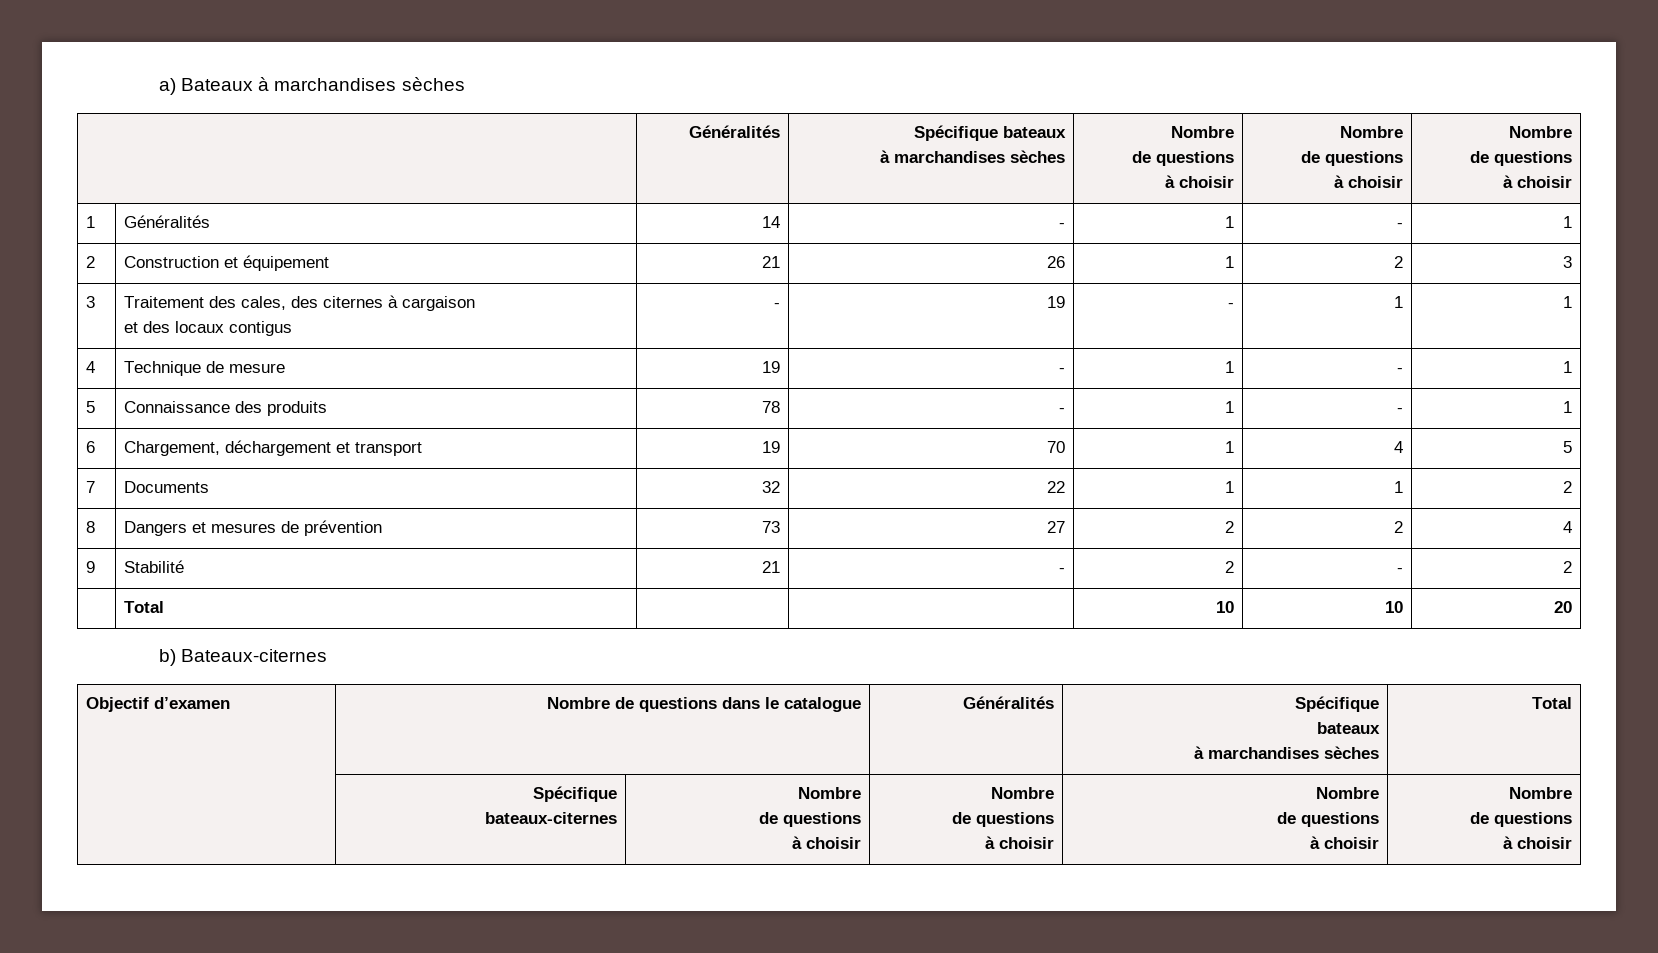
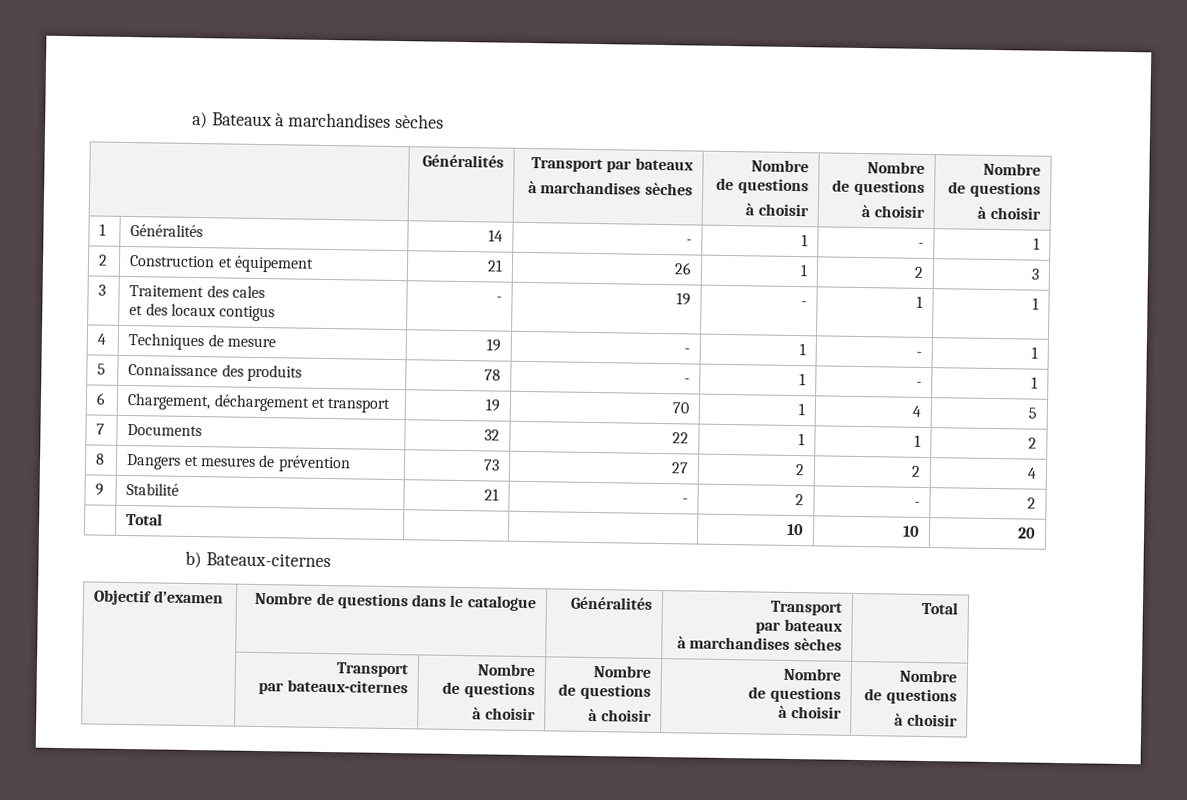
- | Généralités | Spécifique bateaux
+ | Généralités | Transport par bateaux
- 3 | Traitement des cales, des citernes à cargaison
+ 3 | Traitement des cales
- 4 | Technique de mesure | 19 | - | 1 | - | 1
+ 4 | Techniques de mesure | 19 | - | 1 | - | 1
- Objectif d’examen | Nombre de questions dans le catalogue | Généralités | Spécifique
- bateaux
+ Objectif d’examen | Nombre de questions dans le catalogue | Généralités | Transport
+ par bateaux
  à marchandises sèches | Total
- | Spécifique
- bateaux-citernes | Nombre
+ | Transport
+ par bateaux-citernes | Nombre

